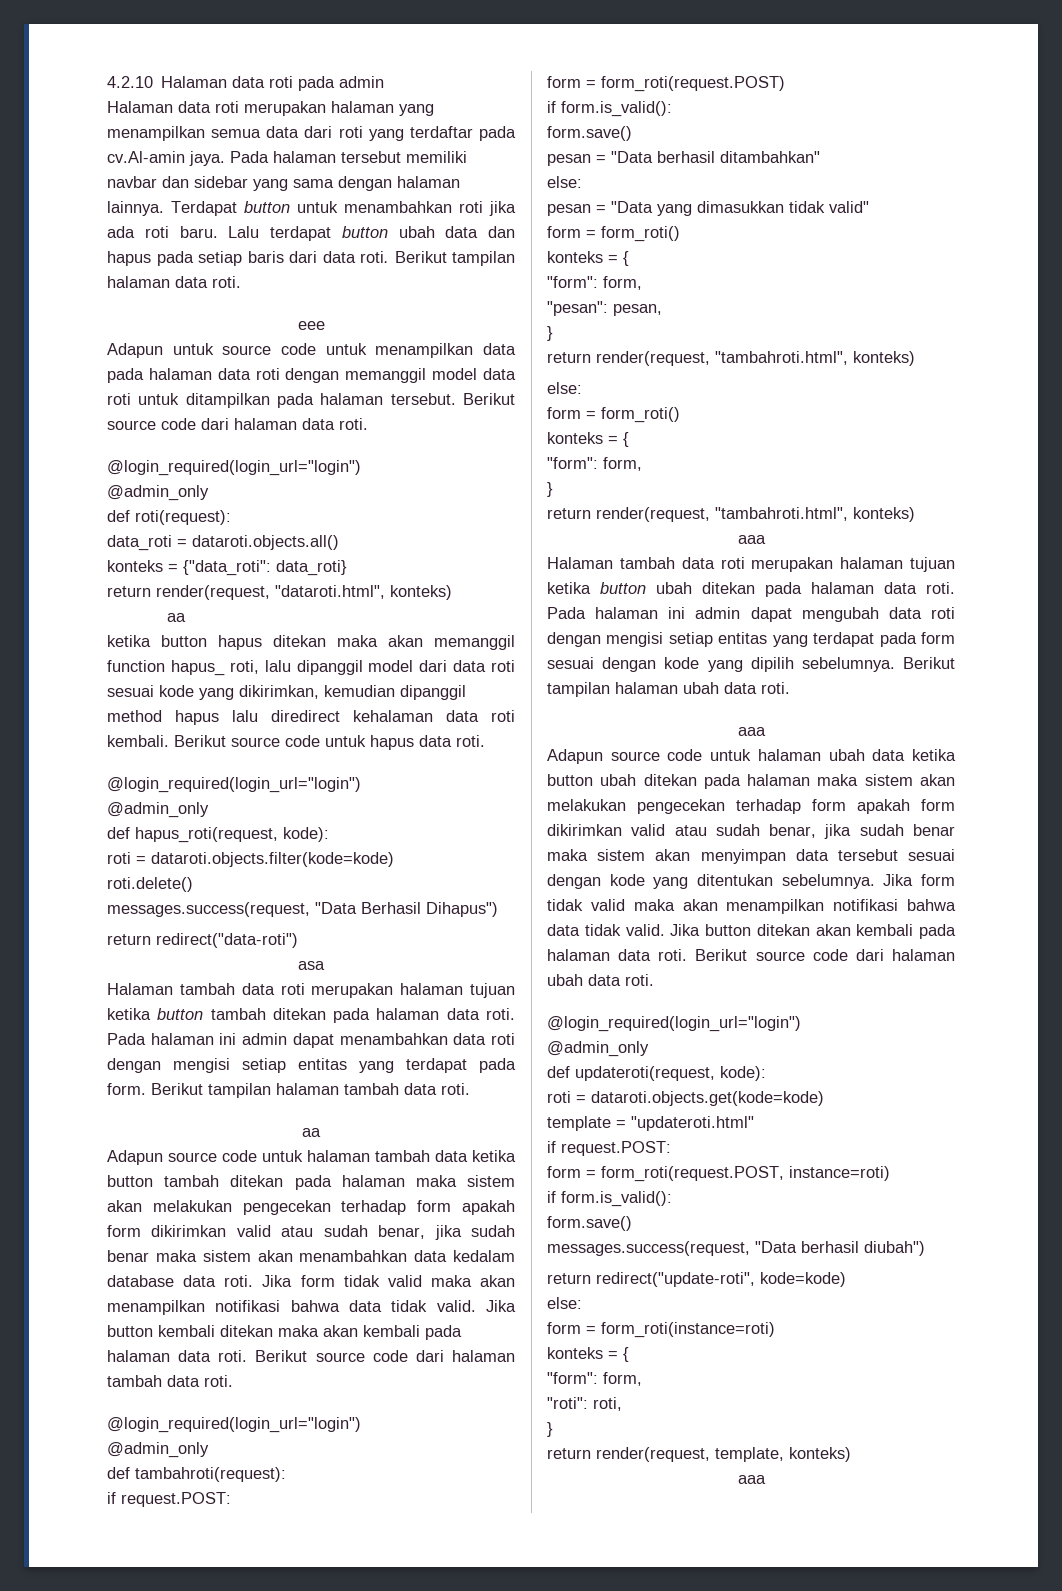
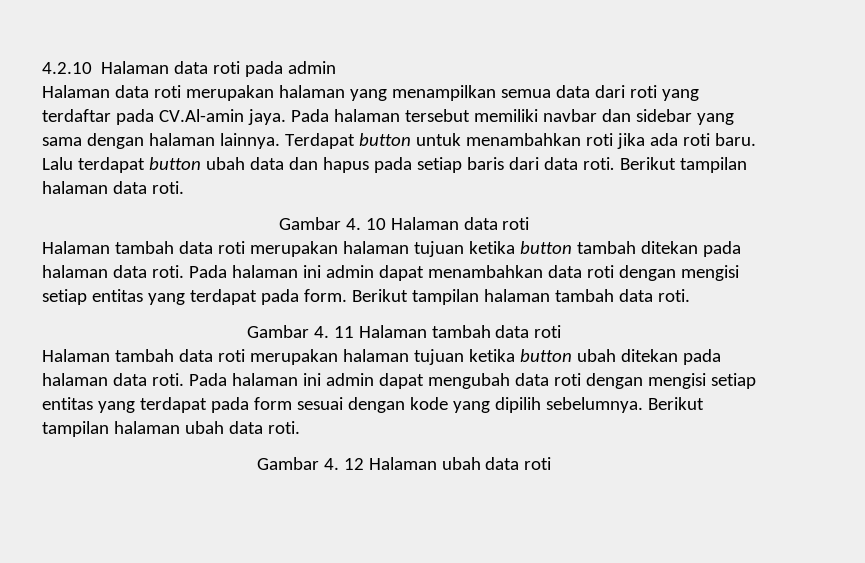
- Halaman data roti merupakan halaman yang menampilkan semua data dari roti yang terdaftar pada cv.Al-amin jaya.
+ Halaman data roti merupakan halaman yang menampilkan semua data dari roti yang terdaftar pada CV.Al-amin jaya.
- eee
- Adapun untuk source code untuk menampilkan data pada halaman data roti dengan memanggil model data roti untuk ditampilkan pada halaman tersebut. Berikut source code dari halaman data roti.
- @login_required(login_url="login")
- @admin_only
- def roti(request):
- data_roti = dataroti.objects.all()
- konteks = {"data_roti": data_roti}
- return render(request, "dataroti.html", konteks)
- aa
- ketika button hapus ditekan maka akan memanggil function hapus_ roti, lalu dipanggil model dari data roti sesuai kode yang dikirimkan, kemudian dipanggil method hapus lalu diredirect kehalaman data roti kembali. Berikut source code untuk hapus data roti.
- @login_required(login_url="login")
- @admin_only
- def hapus_roti(request, kode):
- roti = dataroti.objects.filter(kode=kode)
- roti.delete()
- messages.success(request, "Data Berhasil Dihapus")
- return redirect("data-roti")
- asa
+ Gambar 4. 10 Halaman data roti
  Berikut tampilan halaman tambah data roti.
- aa
- Adapun source code untuk halaman tambah data ketika button tambah ditekan pada halaman maka sistem akan melakukan pengecekan terhadap form apakah form dikirimkan valid atau sudah benar, jika sudah benar maka sistem akan menambahkan data kedalam database data roti. Jika form tidak valid maka akan menampilkan notifikasi bahwa data tidak valid. Jika button kembali ditekan maka akan kembali pada halaman data roti. Berikut source code dari halaman tambah data roti.
- @login_required(login_url="login")
- @admin_only
- def tambahroti(request):
- if request.POST:
- form = form_roti(request.POST)
- if form.is_valid():
- form.save()
- pesan = "Data berhasil ditambahkan"
- else:
- pesan = "Data yang dimasukkan tidak valid"
- form = form_roti()
- konteks = {
- "form": form,
- "pesan": pesan,
- }
- return render(request, "tambahroti.html", konteks)
- else:
- form = form_roti()
- konteks = {
- "form": form,
- }
- return render(request, "tambahroti.html", konteks)
- aaa
+ Gambar 4. 11 Halaman tambah data roti
  Berikut tampilan halaman ubah data roti.
- aaa
- Adapun source code untuk halaman ubah data ketika button ubah ditekan pada halaman maka sistem akan melakukan pengecekan terhadap form apakah form dikirimkan valid atau sudah benar, jika sudah benar maka sistem akan menyimpan data tersebut sesuai dengan kode yang ditentukan sebelumnya. Jika form tidak valid maka akan menampilkan notifikasi bahwa data tidak valid. Jika button ditekan akan kembali pada halaman data roti. Berikut source code dari halaman ubah data roti.
- @login_required(login_url="login")
- @admin_only
- def updateroti(request, kode):
- roti = dataroti.objects.get(kode=kode)
- template = "updateroti.html"
- if request.POST:
- form = form_roti(request.POST, instance=roti)
- if form.is_valid():
- form.save()
- messages.success(request, "Data berhasil diubah")
- return redirect("update-roti", kode=kode)
- else:
- form = form_roti(instance=roti)
- konteks = {
- "form": form,
- "roti": roti,
- }
- return render(request, template, konteks)
- aaa
+ Gambar 4. 12 Halaman ubah data roti

